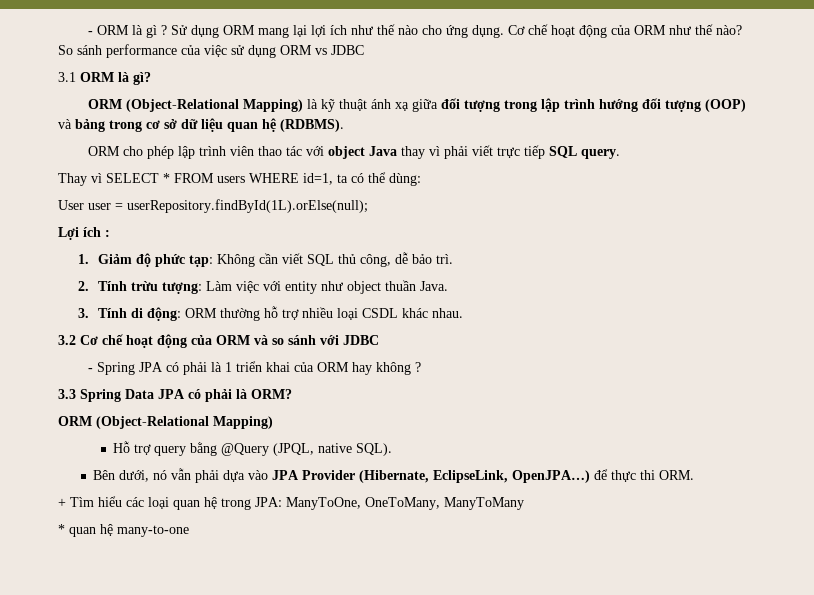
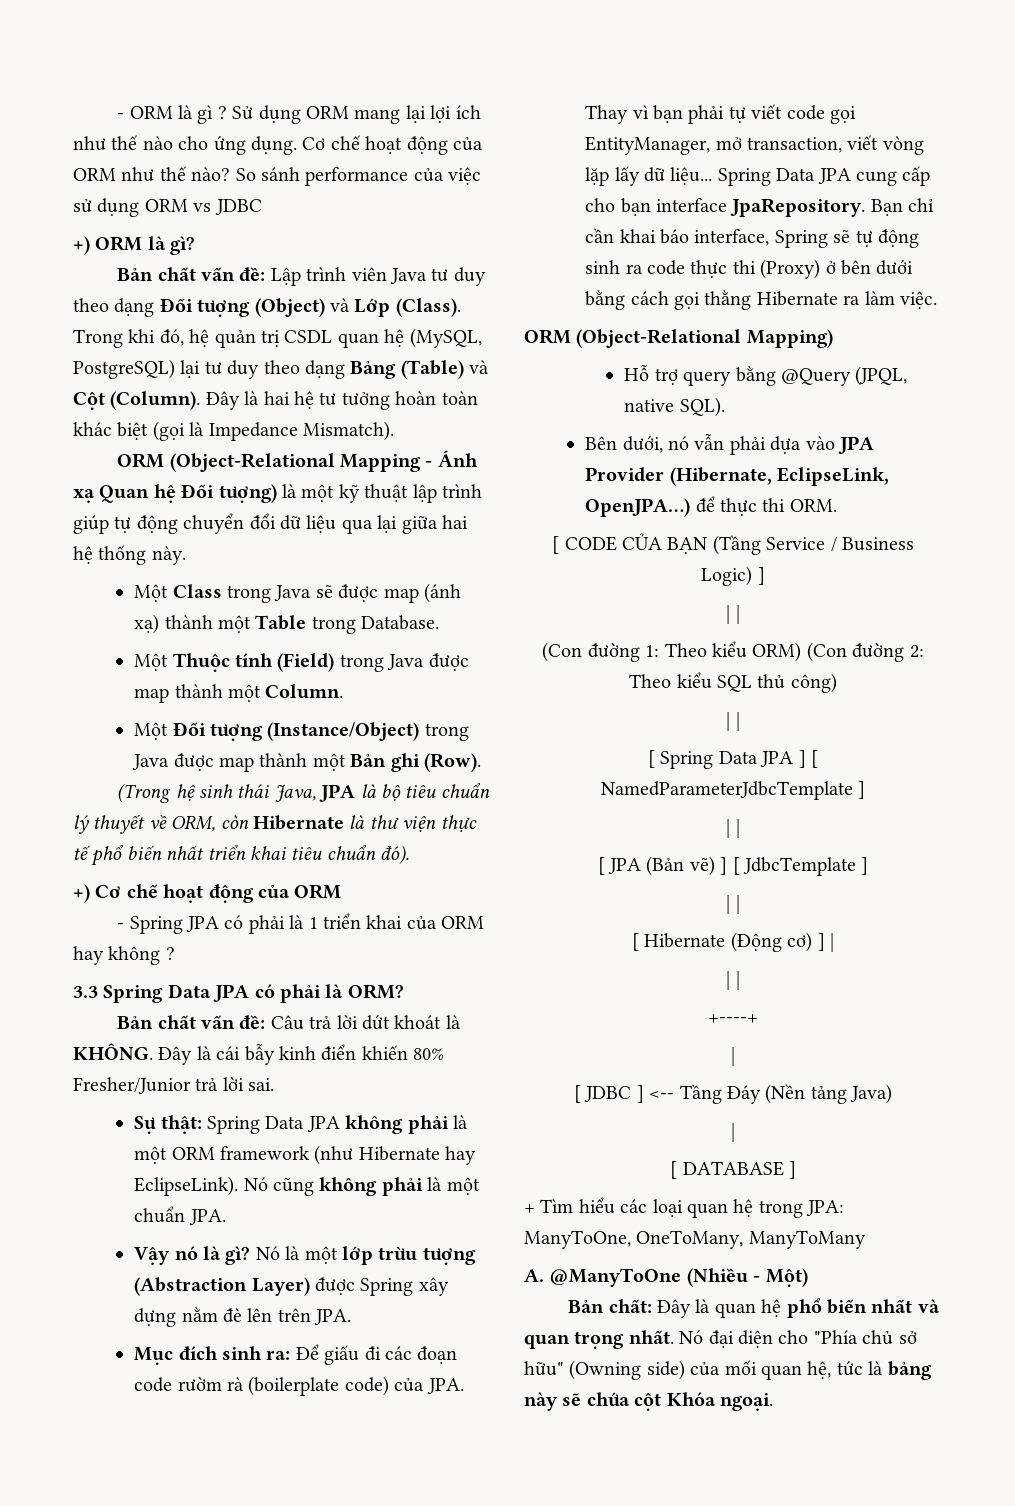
- 3.1 ORM là gì?
+ +) ORM là gì?
- ORM (Object-Relational Mapping) là kỹ thuật ánh xạ giữa đối tượng trong lập trình hướng đối tượng (OOP) và bảng trong cơ sở dữ liệu quan hệ (RDBMS).
- ORM cho phép lập trình viên thao tác với object Java thay vì phải viết trực tiếp SQL query.
- Thay vì SELECT * FROM users WHERE id=1, ta có thể dùng:
- User user = userRepository.findById(1L).orElse(null);
- Lợi ích :
- 1. Giảm độ phức tạp: Không cần viết SQL thủ công, dễ bảo trì.
- 2. Tính trừu tượng: Làm việc với entity như object thuần Java.
- 3. Tính di động: ORM thường hỗ trợ nhiều loại CSDL khác nhau.
- 3.2 Cơ chế hoạt động của ORM và so sánh với JDBC
+ Bản chất vấn đề: Lập trình viên Java tư duy theo dạng Đối tượng (Object) và Lớp (Class). Trong khi đó, hệ quản trị CSDL quan hệ (MySQL, PostgreSQL) lại tư duy theo dạng Bảng (Table) và Cột (Column). Đây là hai hệ tư tưởng hoàn toàn khác biệt (gọi là Impedance Mismatch).
+ ORM (Object-Relational Mapping - Ánh xạ Quan hệ Đối tượng) là một kỹ thuật lập trình giúp tự động chuyển đổi dữ liệu qua lại giữa hai hệ thống này.
+ Một Class trong Java sẽ được map (ánh xạ) thành một Table trong Database.
+ Một Thuộc tính (Field) trong Java được map thành một Column.
+ Một Đối tượng (Instance/Object) trong Java được map thành một Bản ghi (Row).
+ (Trong hệ sinh thái Java, JPA là bộ tiêu chuẩn lý thuyết về ORM, còn Hibernate là thư viện thực tế phổ biến nhất triển khai tiêu chuẩn đó).
+ +) Cơ chế hoạt động của ORM
+ Bản chất vấn đề: Câu trả lời dứt khoát là KHÔNG. Đây là cái bẫy kinh điển khiến 80% Fresher/Junior trả lời sai.
+ Sự thật: Spring Data JPA không phải là một ORM framework (như Hibernate hay EclipseLink). Nó cũng không phải là một chuẩn JPA.
+ Vậy nó là gì? Nó là một lớp trừu tượng (Abstraction Layer) được Spring xây dựng nằm đè lên trên JPA.
+ Mục đích sinh ra: Để giấu đi các đoạn code rườm rà (boilerplate code) của JPA. Thay vì bạn phải tự viết code gọi EntityManager, mở transaction, viết vòng lặp lấy dữ liệu... Spring Data JPA cung cấp cho bạn interface JpaRepository. Bạn chỉ cần khai báo interface, Spring sẽ tự động sinh ra code thực thi (Proxy) ở bên dưới bằng cách gọi thằng Hibernate ra làm việc.
+ [ CODE CỦA BẠN (Tầng Service / Business Logic) ]
+ | |
+ (Con đường 1: Theo kiểu ORM) (Con đường 2: Theo kiểu SQL thủ công)
+ | |
+ [ Spring Data JPA ] [ NamedParameterJdbcTemplate ]
+ | |
+ [ JPA (Bản vẽ) ] [ JdbcTemplate ]
+ | |
+ [ Hibernate (Động cơ) ] |
+ | |
+ +----+
+ |
+ [ JDBC ] <-- Tầng Đáy (Nền tảng Java)
+ |
+ [ DATABASE ]
- * quan hệ many-to-one
+ A. @ManyToOne (Nhiều - Một)
+ Bản chất: Đây là quan hệ phổ biến nhất và quan trọng nhất. Nó đại diện cho "Phía chủ sở hữu" (Owning side) của mối quan hệ, tức là bảng này sẽ chứa cột Khóa ngoại.

